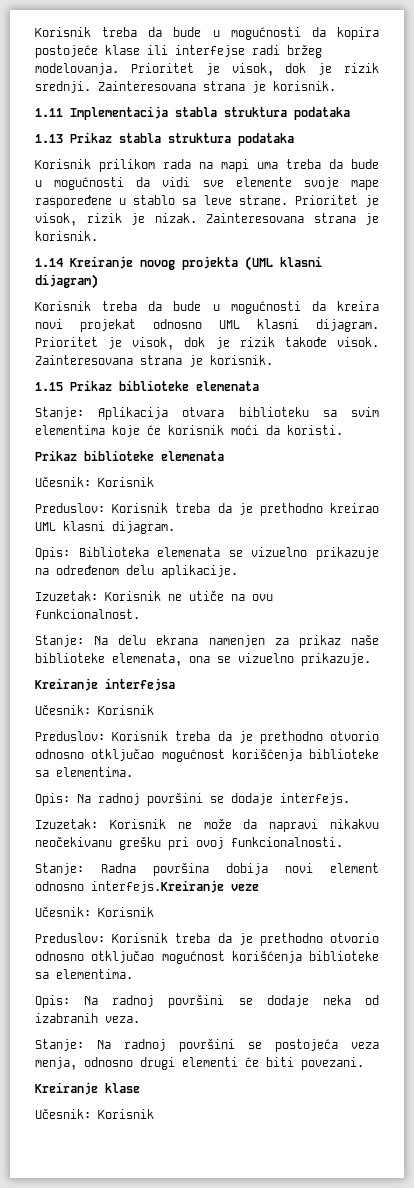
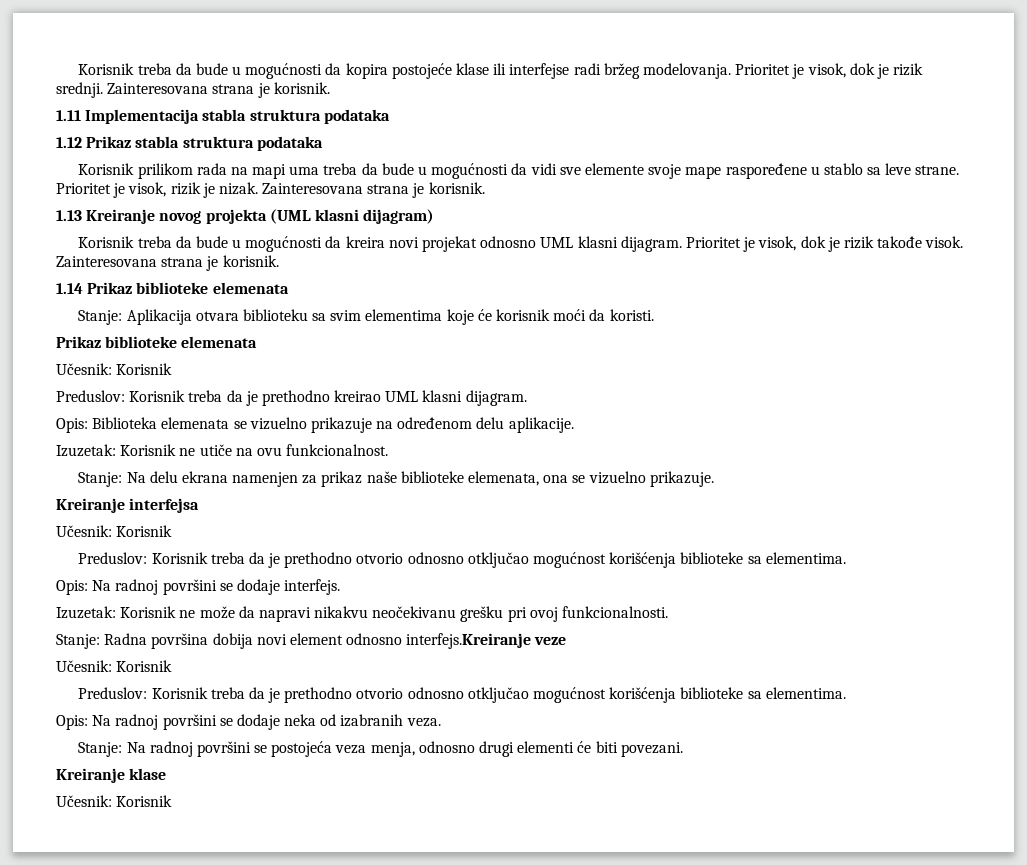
- 1.13 Prikaz stabla struktura podataka
+ 1.12 Prikaz stabla struktura podataka
- 1.14 Kreiranje novog projekta (UML klasni dijagram)
+ 1.13 Kreiranje novog projekta (UML klasni dijagram)
- 1.15 Prikaz biblioteke elemenata
+ 1.14 Prikaz biblioteke elemenata

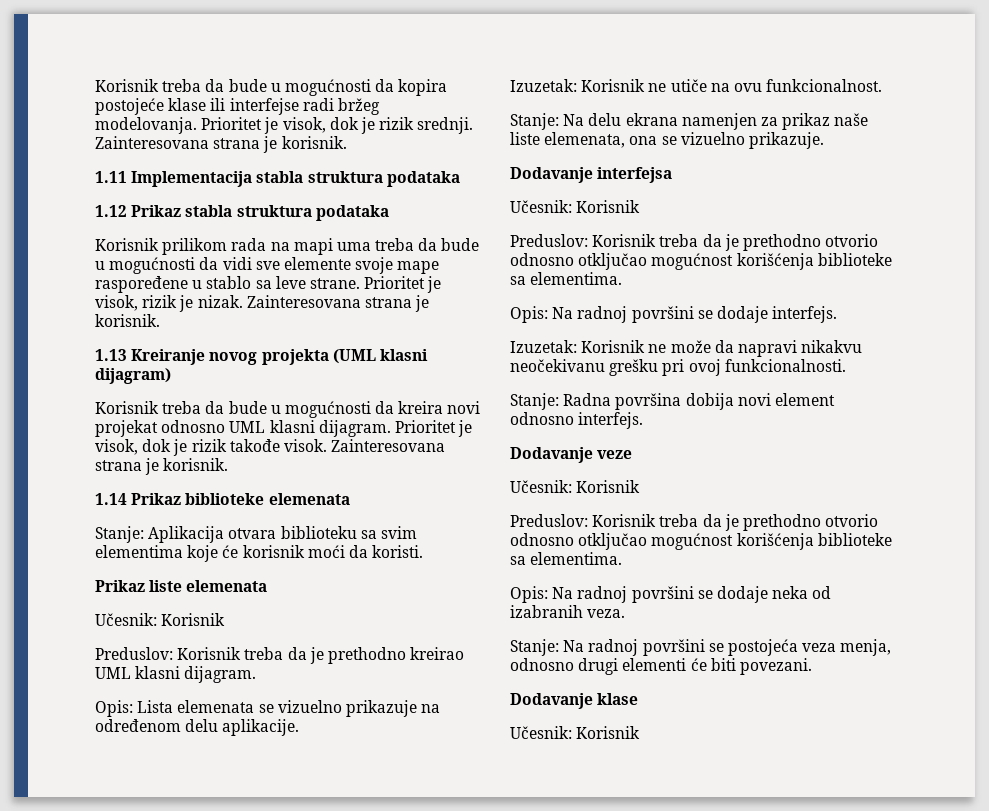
  Stanje: Aplikacija otvara biblioteku sa svim elementima koje će korisnik moći da koristi.
- Prikaz biblioteke elemenata
+ Prikaz liste elemenata
- Opis: Biblioteka elemenata se vizuelno prikazuje na određenom delu aplikacije.
+ Opis: Lista elemenata se vizuelno prikazuje na određenom delu aplikacije.
- Stanje: Na delu ekrana namenjen za prikaz naše biblioteke elemenata, ona se vizuelno prikazuje.
+ Stanje: Na delu ekrana namenjen za prikaz naše liste elemenata, ona se vizuelno prikazuje.
- Kreiranje interfejsa
+ Dodavanje interfejsa
- Stanje: Radna površina dobija novi element odnosno interfejs.Kreiranje veze
+ Stanje: Radna površina dobija novi element odnosno interfejs.
+ Dodavanje veze
- Kreiranje klase
+ Dodavanje klase

